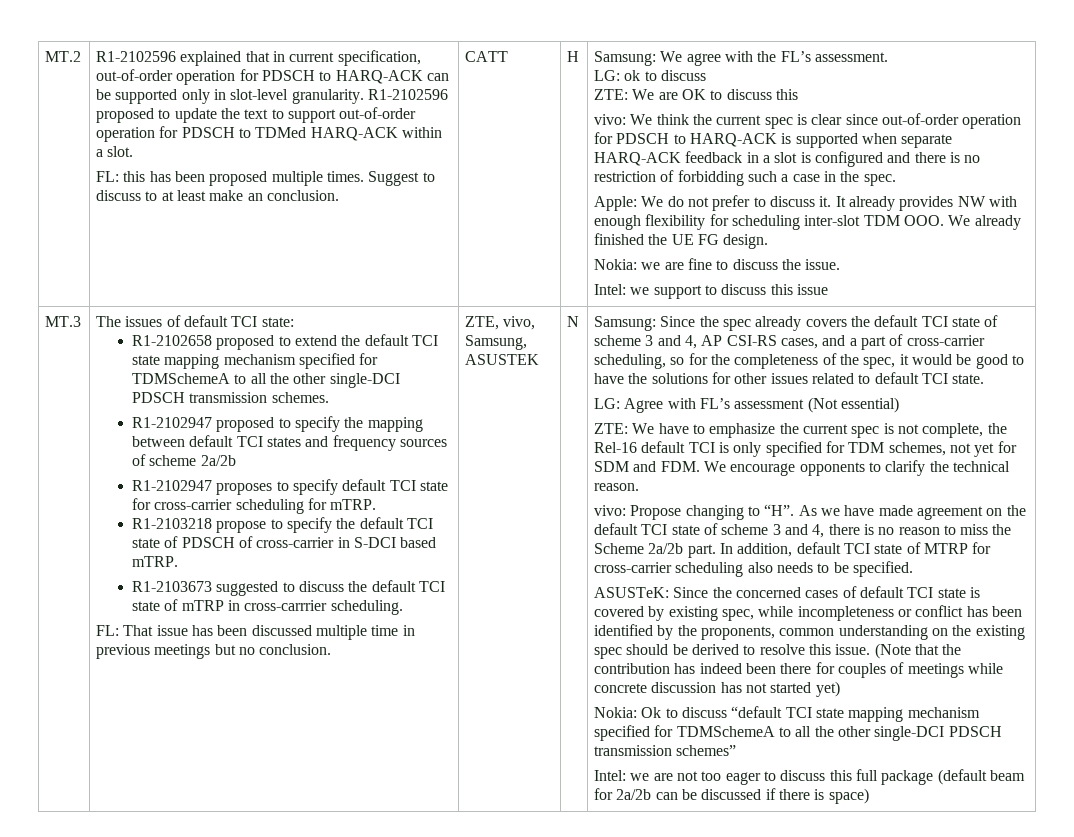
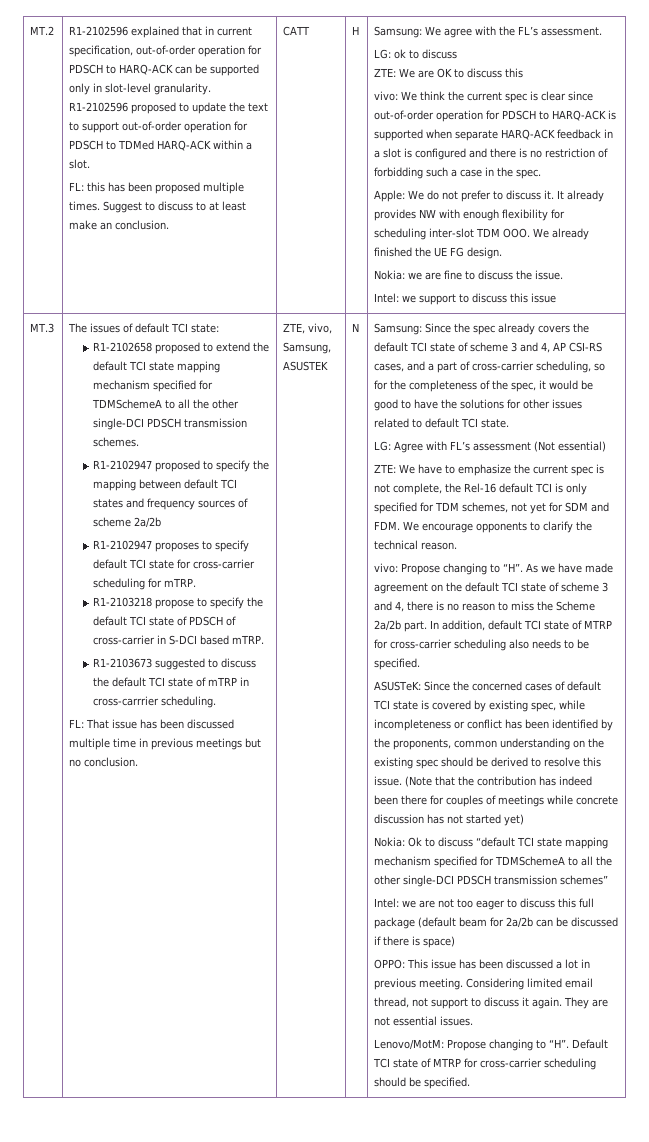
+ OPPO: This issue has been discussed a lot in previous meeting. Considering limited email thread, not support to discuss it again. They are not essential issues.
+ Lenovo/MotM: Propose changing to “H”. Default TCI state of MTRP for cross-carrier scheduling should be specified.

